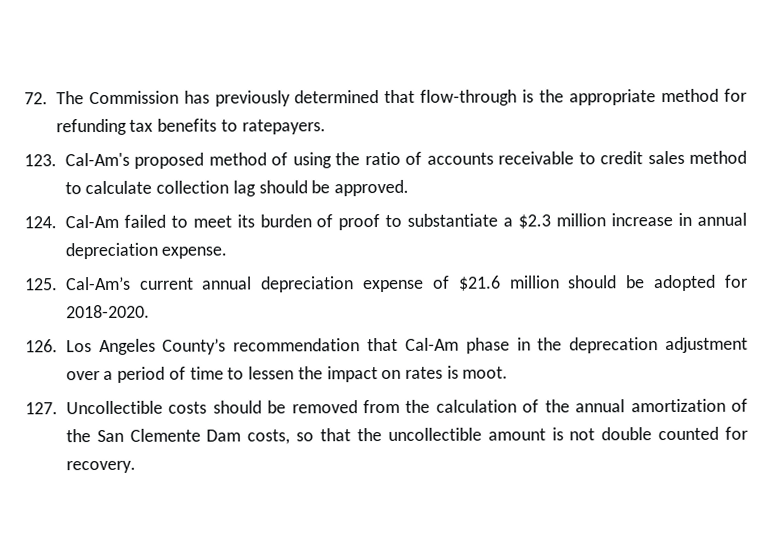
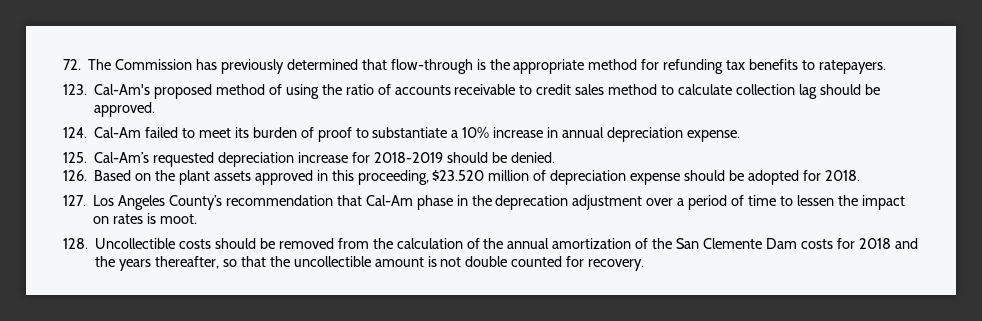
- 124. Cal-Am failed to meet its burden of proof to substantiate a $2.3 million increase in annual depreciation expense.
+ 124. Cal-Am failed to meet its burden of proof to substantiate a 10% increase in annual depreciation expense.
- 125. Cal-Am’s current annual depreciation expense of $21.6 million should be adopted for 2018-2020.
- 126. Los Angeles County’s recommendation that Cal-Am phase in the deprecation adjustment over a period of time to lessen the impact on rates is moot.
+ 125. Cal-Am’s requested depreciation increase for 2018-2019 should be denied.
+ 126. Based on the plant assets approved in this proceeding, $23.520 million of depreciation expense should be adopted for 2018.
+ 127. Los Angeles County’s recommendation that Cal-Am phase in the deprecation adjustment over a period of time to lessen the impact on rates is moot.
- 127. Uncollectible costs should be removed from the calculation of the annual amortization of the San Clemente Dam costs, so that the uncollectible amount is not double counted for recovery.
+ 128. Uncollectible costs should be removed from the calculation of the annual amortization of the San Clemente Dam costs for 2018 and the years thereafter, so that the uncollectible amount is not double counted for recovery.

